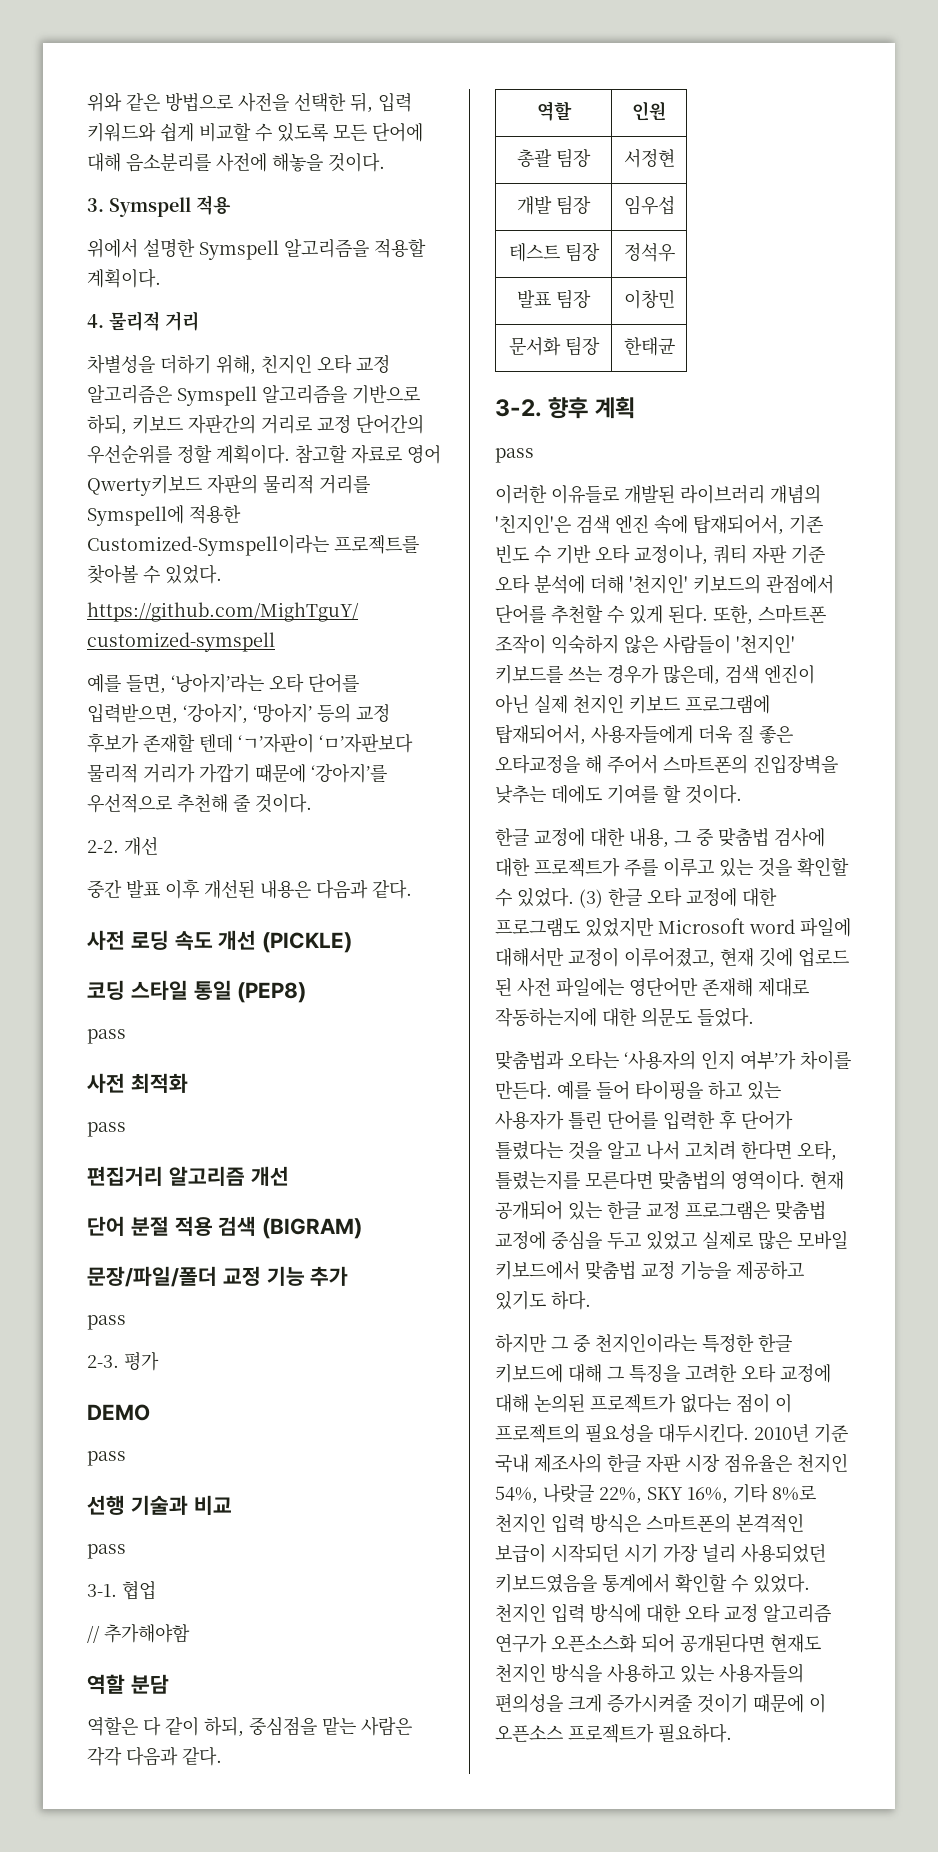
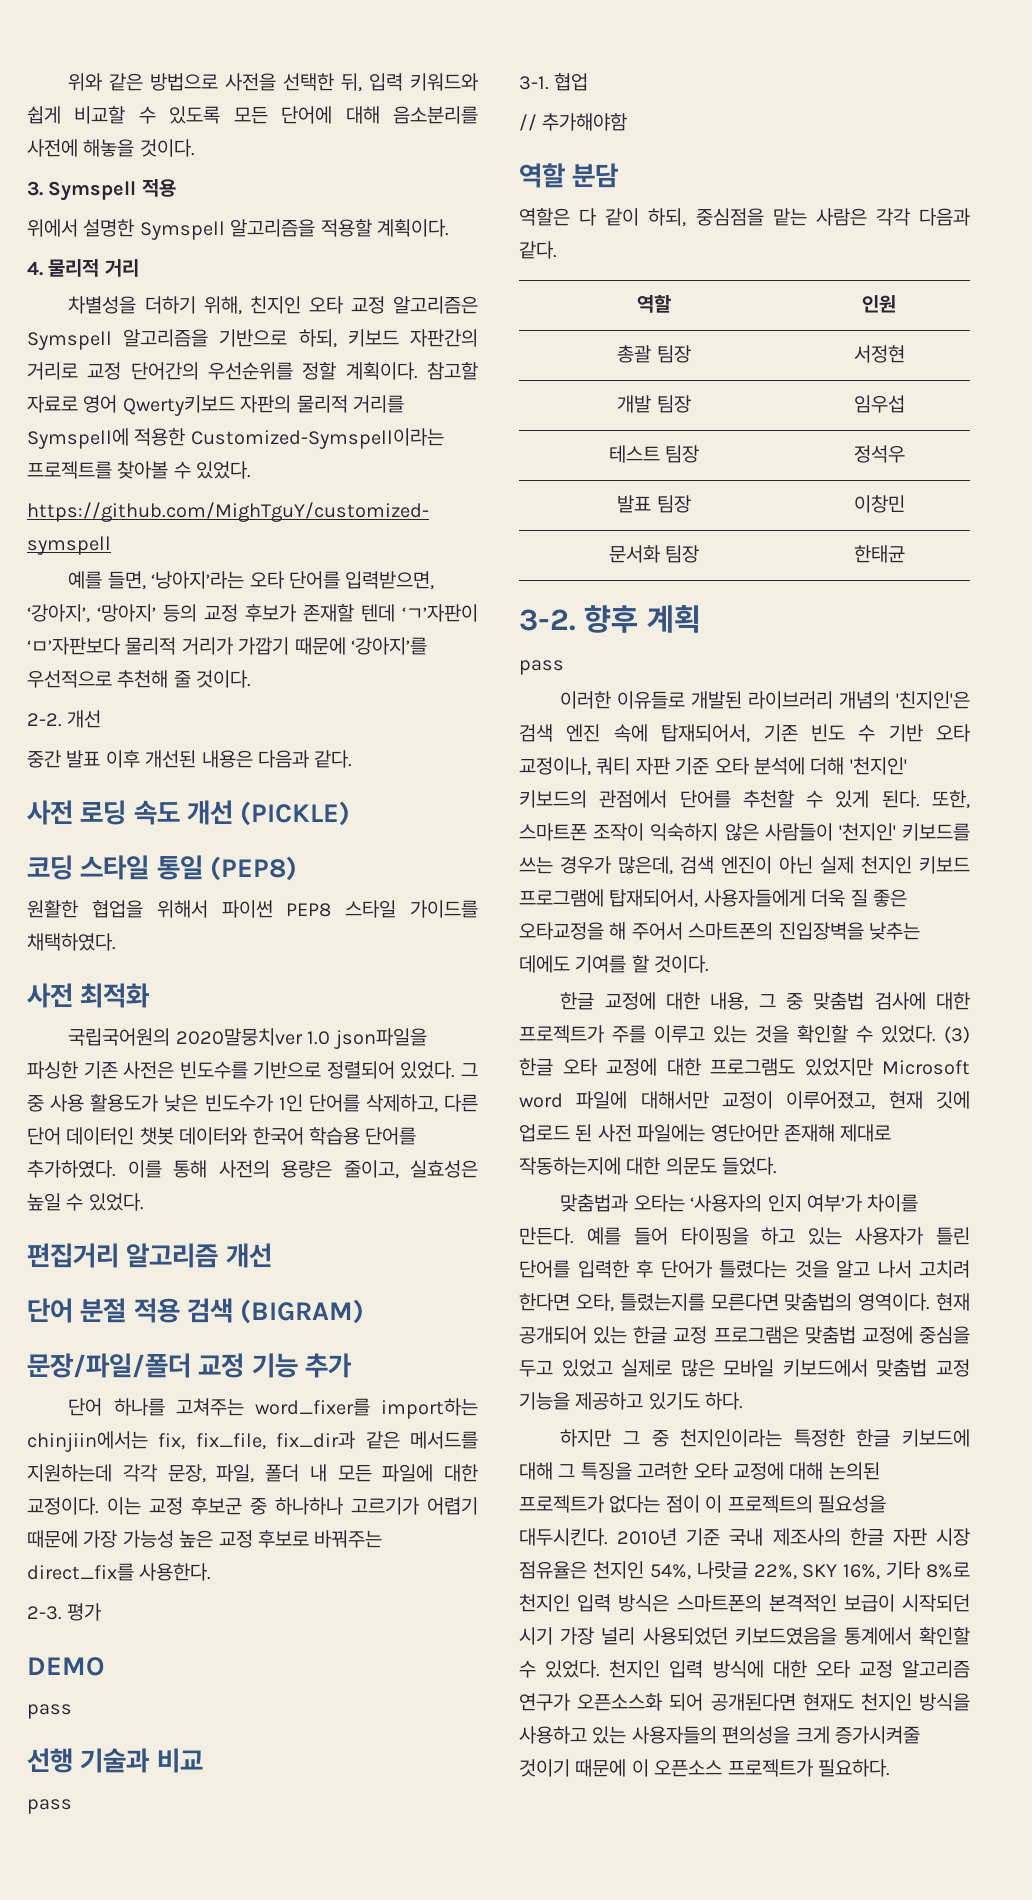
  코딩 스타일 통일 (PEP8)
- pass
+ 원활한 협업을 위해서 파이썬 PEP8 스타일 가이드를 채택하였다.
  사전 최적화
- pass
+ 국립국어원의 2020말뭉치ver 1.0 json파일을 파싱한 기존 사전은 빈도수를 기반으로 정렬되어 있었다. 그 중 사용 활용도가 낮은 빈도수가 1인 단어를 삭제하고, 다른 단어 데이터인 챗봇 데이터와 한국어 학습용 단어를 추가하였다. 이를 통해 사전의 용량은 줄이고, 실효성은 높일 수 있었다.
  문장/파일/폴더 교정 기능 추가
- pass
+ 단어 하나를 고쳐주는 word_fixer를 import하는 chinjiin에서는 fix, fix_file, fix_dir과 같은 메서드를 지원하는데 각각 문장, 파일, 폴더 내 모든 파일에 대한 교정이다. 이는 교정 후보군 중 하나하나 고르기가 어렵기 때문에 가장 가능성 높은 교정 후보로 바꿔주는 direct_fix를 사용한다.

